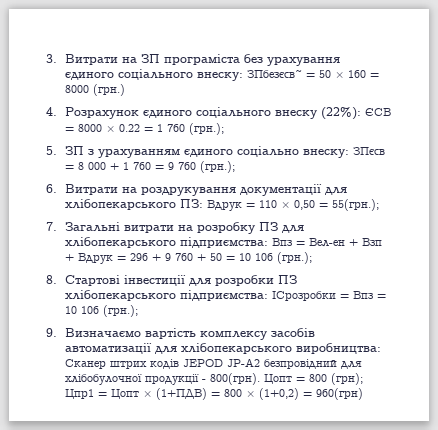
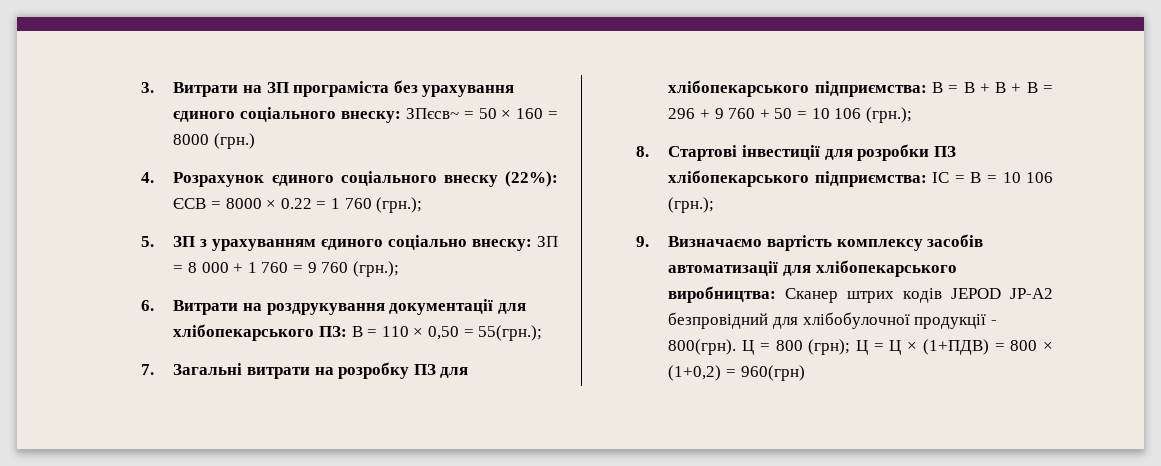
- 3. Витрати на ЗП програміста без урахування єдиного соціального внеску: ЗПбезєсв~ = 50 × 160 = 8000 (грн.)
+ 3. Витрати на ЗП програміста без урахування єдиного соціального внеску: ЗПєсв~ = 50 × 160 = 8000 (грн.)
- 5. ЗП з урахуванням єдиного соціально внеску: ЗПєсв = 8 000 + 1 760 = 9 760 (грн.);
+ 5. ЗП з урахуванням єдиного соціально внеску: ЗП = 8 000 + 1 760 = 9 760 (грн.);
- 6. Витрати на роздрукування документації для хлібопекарського ПЗ: Вдрук = 110 × 0,50 = 55(грн.);
+ 6. Витрати на роздрукування документації для хлібопекарського ПЗ: В = 110 × 0,50 = 55(грн.);
- 7. Загальні витрати на розробку ПЗ для хлібопекарського підприємства: Впз = Вел-ен + Взп + Вдрук = 296 + 9 760 + 50 = 10 106 (грн.);
+ 7. Загальні витрати на розробку ПЗ для хлібопекарського підприємства: В = В + В + В = 296 + 9 760 + 50 = 10 106 (грн.);
- 8. Стартові інвестиції для розробки ПЗ хлібопекарського підприємства: ІСрозробки = Впз = 10 106 (грн.);
+ 8. Стартові інвестиції для розробки ПЗ хлібопекарського підприємства: ІС = В = 10 106 (грн.);
- Цопт = 800 (грн); Цпр1 = Цопт × (1+ПДВ) = 800 × (1+0,2) = 960(грн)
+ Ц = 800 (грн); Ц = Ц × (1+ПДВ) = 800 × (1+0,2) = 960(грн)

